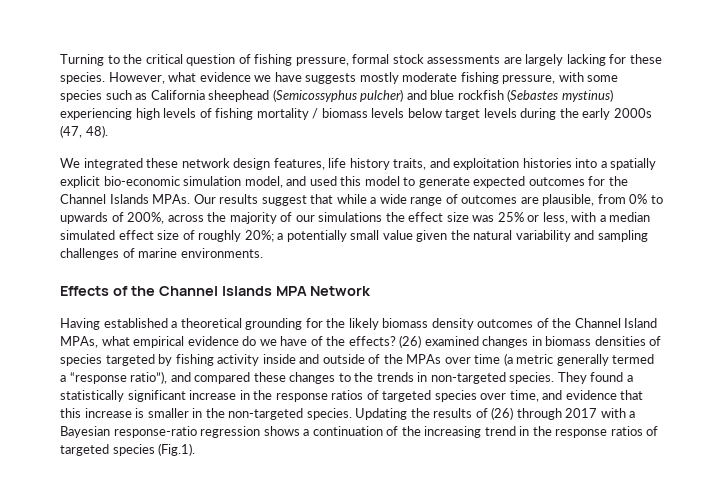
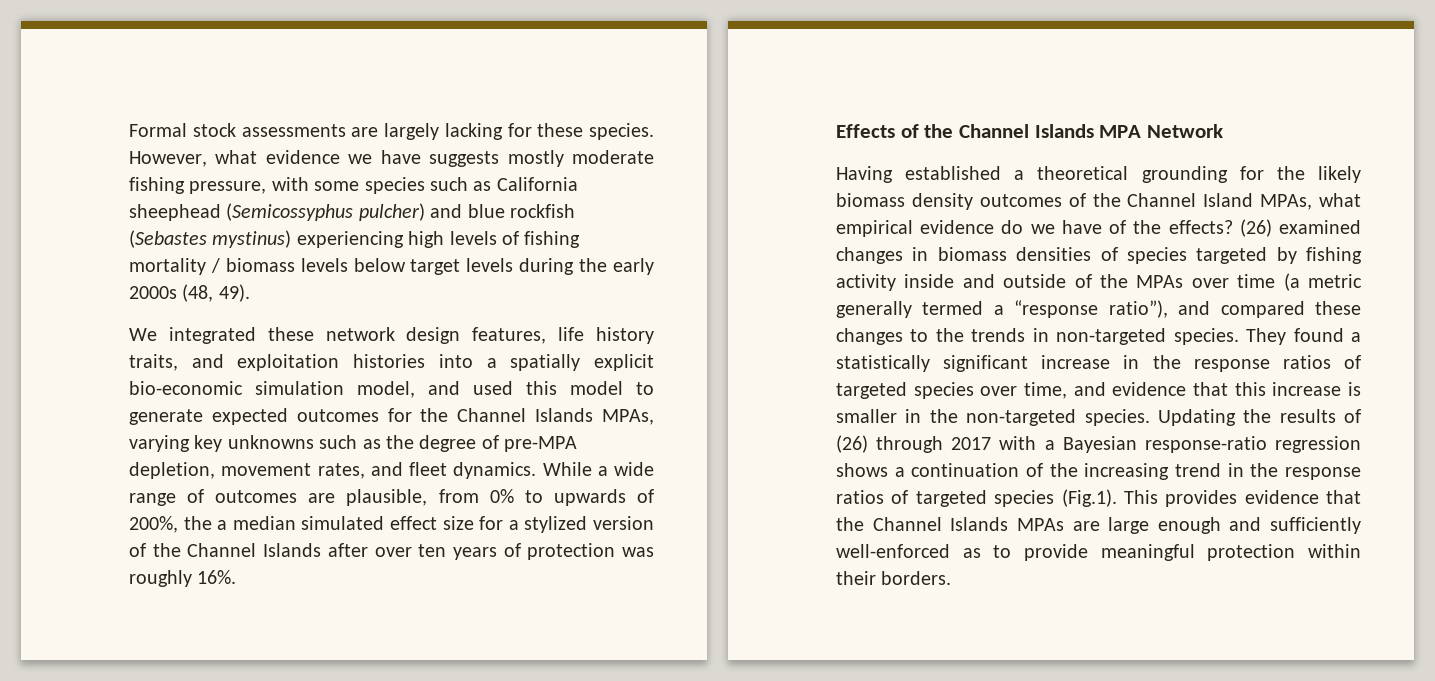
- Turning to the critical question of fishing pressure, formal stock assessments are largely lacking for these species.
+ Formal stock assessments are largely lacking for these species.
- However, what evidence we have suggests mostly moderate fishing pressure, with some species such as California sheephead (Semicossyphus pulcher) and blue rockfish (Sebastes mystinus) experiencing high levels of fishing mortality / biomass levels below target levels during the early 2000s (47, 48).
+ However, what evidence we have suggests mostly moderate fishing pressure, with some species such as California sheephead (Semicossyphus pulcher) and blue rockfish (Sebastes mystinus) experiencing high levels of fishing mortality / biomass levels below target levels during the early 2000s (48, 49).
- We integrated these network design features, life history traits, and exploitation histories into a spatially explicit bio-economic simulation model, and used this model to generate expected outcomes for the Channel Islands MPAs. Our results suggest that while a wide range of outcomes are plausible, from 0% to upwards of 200%, across the majority of our simulations the effect size was 25% or less, with a median simulated effect size of roughly 20%; a potentially small value given the natural variability and sampling challenges of marine environments.
+ We integrated these network design features, life history traits, and exploitation histories into a spatially explicit bio-economic simulation model, and used this model to generate expected outcomes for the Channel Islands MPAs, varying key unknowns such as the degree of pre-MPA depletion, movement rates, and fleet dynamics. While a wide range of outcomes are plausible, from 0% to upwards of 200%, the a median simulated effect size for a stylized version of the Channel Islands after over ten years of protection was roughly 16%.
- Updating the results of (26) through 2017 with a Bayesian response-ratio regression shows a continuation of the increasing trend in the response ratios of targeted species (Fig.1).
+ Updating the results of (26) through 2017 with a Bayesian response-ratio regression shows a continuation of the increasing trend in the response ratios of targeted species (Fig.1). This provides evidence that the Channel Islands MPAs are large enough and sufficiently well-enforced as to provide meaningful protection within their borders.

